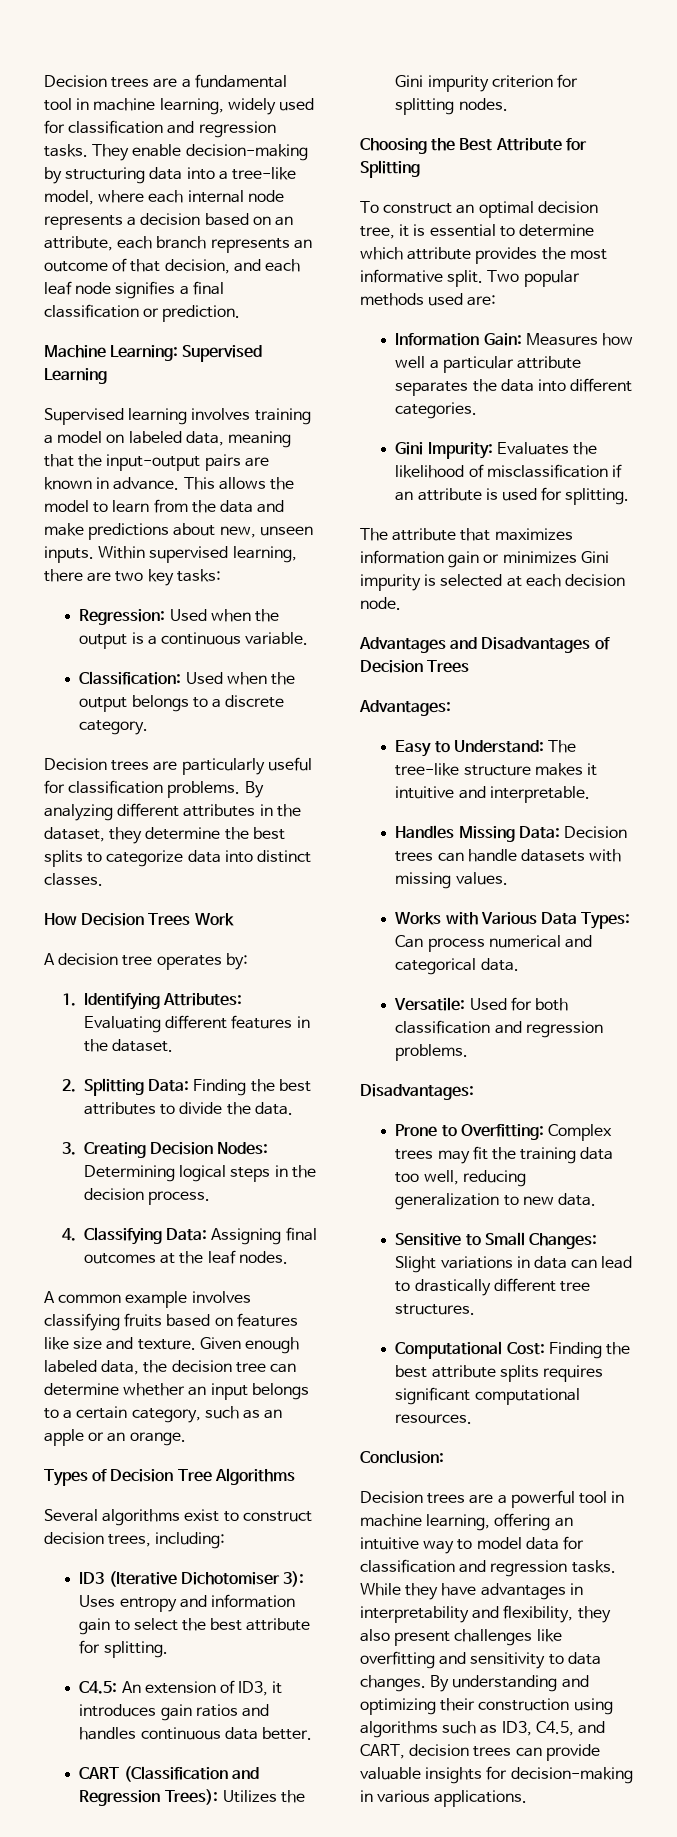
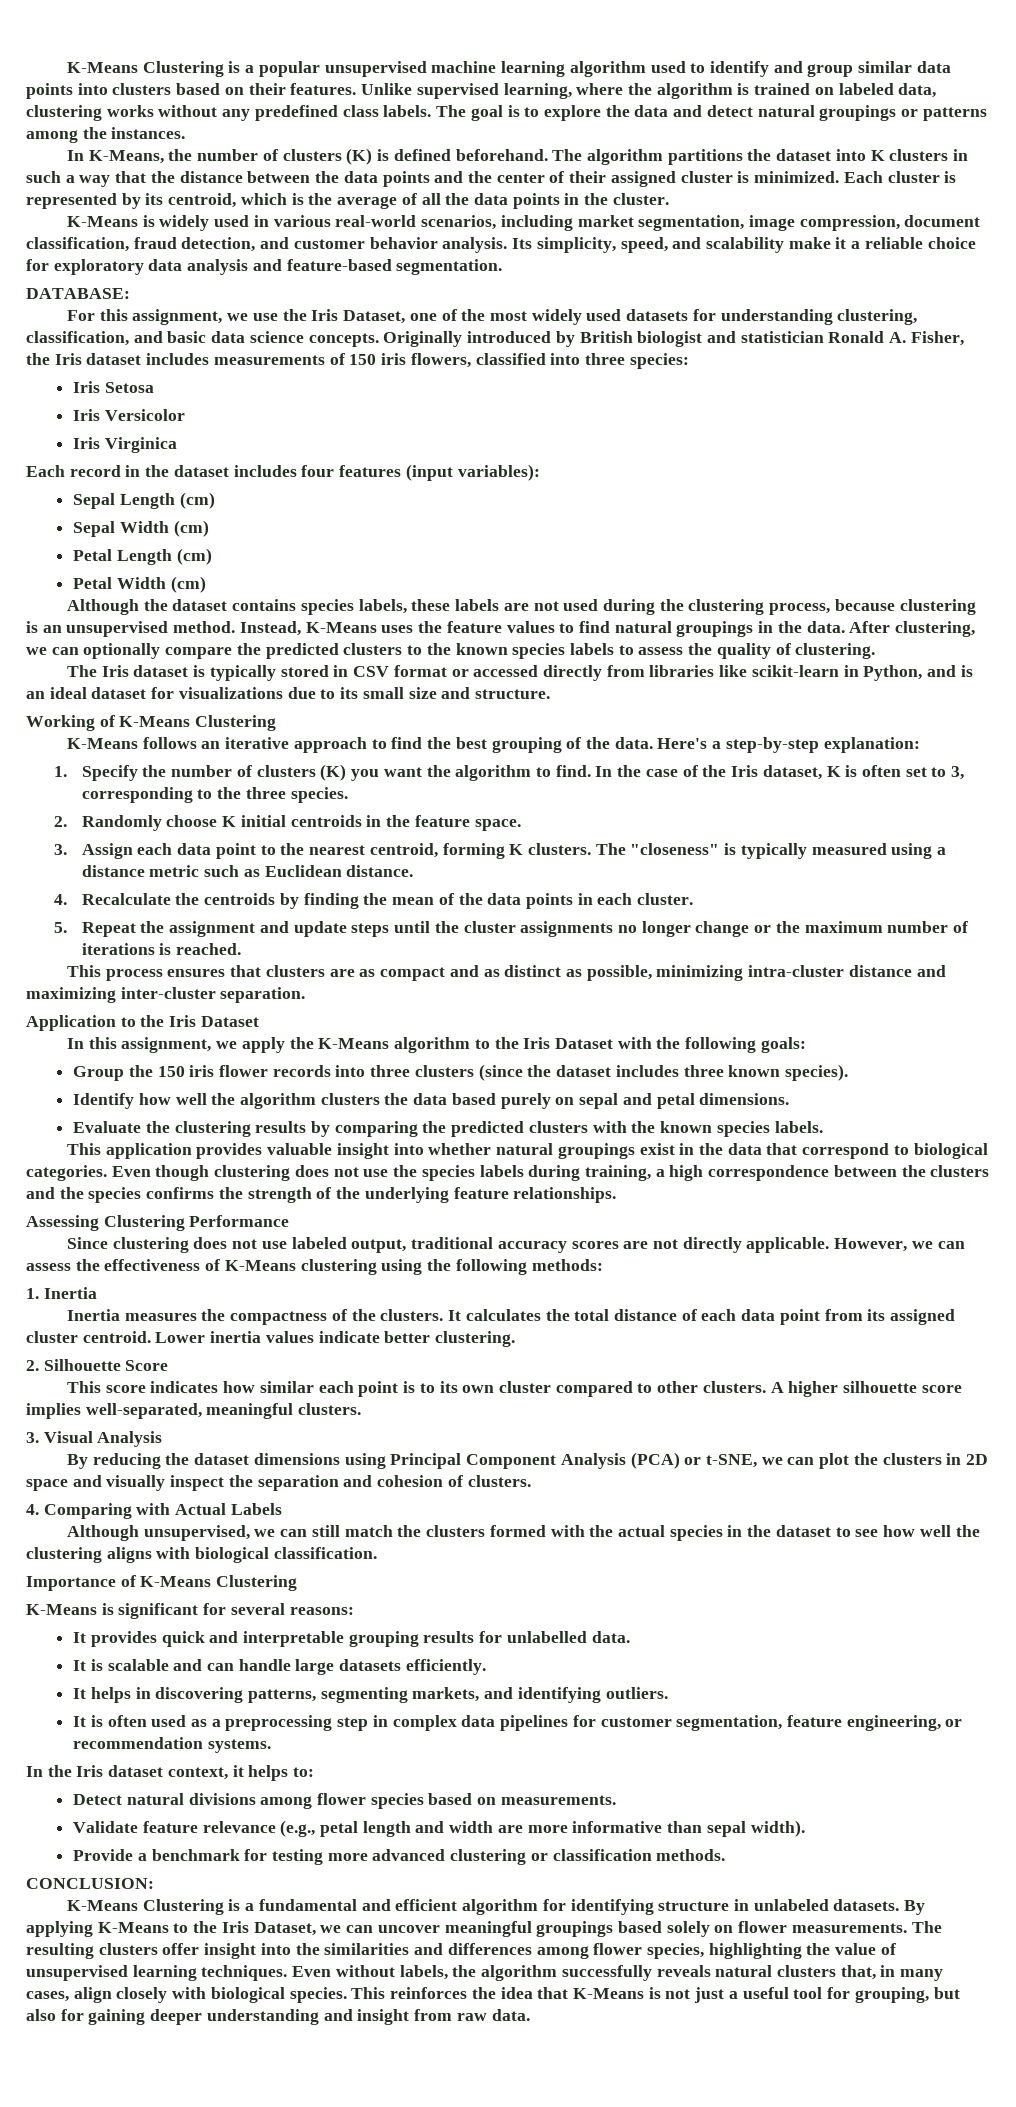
- Decision trees are a fundamental tool in machine learning, widely used for classification and regression tasks. They enable decision-making by structuring data into a tree-like model, where each internal node represents a decision based on an attribute, each branch represents an outcome of that decision, and each leaf node signifies a final classification or prediction.
- Machine Learning: Supervised Learning
- Supervised learning involves training a model on labeled data, meaning that the input-output pairs are known in advance. This allows the model to learn from the data and make predictions about new, unseen inputs. Within supervised learning, there are two key tasks:
- Regression: Used when the output is a continuous variable.
- Classification: Used when the output belongs to a discrete category.
- Decision trees are particularly useful for classification problems. By analyzing different attributes in the dataset, they determine the best splits to categorize data into distinct classes.
- How Decision Trees Work
- A decision tree operates by:
- 1. Identifying Attributes: Evaluating different features in the dataset.
- 2. Splitting Data: Finding the best attributes to divide the data.
- 3. Creating Decision Nodes: Determining logical steps in the decision process.
- 4. Classifying Data: Assigning final outcomes at the leaf nodes.
- A common example involves classifying fruits based on features like size and texture. Given enough labeled data, the decision tree can determine whether an input belongs to a certain category, such as an apple or an orange.
- Types of Decision Tree Algorithms
- Several algorithms exist to construct decision trees, including:
- ID3 (Iterative Dichotomiser 3): Uses entropy and information gain to select the best attribute for splitting.
- C4.5: An extension of ID3, it introduces gain ratios and handles continuous data better.
- CART (Classification and Regression Trees): Utilizes the Gini impurity criterion for splitting nodes.
- Choosing the Best Attribute for Splitting
- To construct an optimal decision tree, it is essential to determine which attribute provides the most informative split. Two popular methods used are:
- Information Gain: Measures how well a particular attribute separates the data into different categories.
- Gini Impurity: Evaluates the likelihood of misclassification if an attribute is used for splitting.
- The attribute that maximizes information gain or minimizes Gini impurity is selected at each decision node.
- Advantages and Disadvantages of Decision Trees
- Advantages:
- Easy to Understand: The tree-like structure makes it intuitive and interpretable.
- Handles Missing Data: Decision trees can handle datasets with missing values.
- Works with Various Data Types: Can process numerical and categorical data.
- Versatile: Used for both classification and regression problems.
- Disadvantages:
- Prone to Overfitting: Complex trees may fit the training data too well, reducing generalization to new data.
- Sensitive to Small Changes: Slight variations in data can lead to drastically different tree structures.
- Computational Cost: Finding the best attribute splits requires significant computational resources.
- Conclusion:
- Decision trees are a powerful tool in machine learning, offering an intuitive way to model data for classification and regression tasks. While they have advantages in interpretability and flexibility, they also present challenges like overfitting and sensitivity to data changes. By understanding and optimizing their construction using algorithms such as ID3, C4.5, and CART, decision trees can provide valuable insights for decision-making in various applications.
+ K-Means Clustering is a popular unsupervised machine learning algorithm used to identify and group similar data points into clusters based on their features. Unlike supervised learning, where the algorithm is trained on labeled data, clustering works without any predefined class labels. The goal is to explore the data and detect natural groupings or patterns among the instances.
+ In K-Means, the number of clusters (K) is defined beforehand. The algorithm partitions the dataset into K clusters in such a way that the distance between the data points and the center of their assigned cluster is minimized. Each cluster is represented by its centroid, which is the average of all the data points in the cluster.
+ K-Means is widely used in various real-world scenarios, including market segmentation, image compression, document classification, fraud detection, and customer behavior analysis. Its simplicity, speed, and scalability make it a reliable choice for exploratory data analysis and feature-based segmentation.
+ DATABASE:
+ For this assignment, we use the Iris Dataset, one of the most widely used datasets for understanding clustering, classification, and basic data science concepts. Originally introduced by British biologist and statistician Ronald A. Fisher, the Iris dataset includes measurements of 150 iris flowers, classified into three species:
+ Iris Setosa
+ Iris Versicolor
+ Iris Virginica
+ Each record in the dataset includes four features (input variables):
+ Sepal Length (cm)
+ Sepal Width (cm)
+ Petal Length (cm)
+ Petal Width (cm)
+ Although the dataset contains species labels, these labels are not used during the clustering process, because clustering is an unsupervised method. Instead, K-Means uses the feature values to find natural groupings in the data. After clustering, we can optionally compare the predicted clusters to the known species labels to assess the quality of clustering.
+ The Iris dataset is typically stored in CSV format or accessed directly from libraries like scikit-learn in Python, and is an ideal dataset for visualizations due to its small size and structure.
+ Working of K-Means Clustering
+ K-Means follows an iterative approach to find the best grouping of the data. Here's a step-by-step explanation:
+ 1. Specify the number of clusters (K) you want the algorithm to find. In the case of the Iris dataset, K is often set to 3, corresponding to the three species.
+ 2. Randomly choose K initial centroids in the feature space.
+ 3. Assign each data point to the nearest centroid, forming K clusters. The "closeness" is typically measured using a distance metric such as Euclidean distance.
+ 4. Recalculate the centroids by finding the mean of the data points in each cluster.
+ 5. Repeat the assignment and update steps until the cluster assignments no longer change or the maximum number of iterations is reached.
+ This process ensures that clusters are as compact and as distinct as possible, minimizing intra-cluster distance and maximizing inter-cluster separation.
+ Application to the Iris Dataset
+ In this assignment, we apply the K-Means algorithm to the Iris Dataset with the following goals:
+ Group the 150 iris flower records into three clusters (since the dataset includes three known species).
+ Identify how well the algorithm clusters the data based purely on sepal and petal dimensions.
+ Evaluate the clustering results by comparing the predicted clusters with the known species labels.
+ This application provides valuable insight into whether natural groupings exist in the data that correspond to biological categories. Even though clustering does not use the species labels during training, a high correspondence between the clusters and the species confirms the strength of the underlying feature relationships.
+ Assessing Clustering Performance
+ Since clustering does not use labeled output, traditional accuracy scores are not directly applicable. However, we can assess the effectiveness of K-Means clustering using the following methods:
+ 1. Inertia
+ Inertia measures the compactness of the clusters. It calculates the total distance of each data point from its assigned cluster centroid. Lower inertia values indicate better clustering.
+ 2. Silhouette Score
+ This score indicates how similar each point is to its own cluster compared to other clusters. A higher silhouette score implies well-separated, meaningful clusters.
+ 3. Visual Analysis
+ By reducing the dataset dimensions using Principal Component Analysis (PCA) or t-SNE, we can plot the clusters in 2D space and visually inspect the separation and cohesion of clusters.
+ 4. Comparing with Actual Labels
+ Although unsupervised, we can still match the clusters formed with the actual species in the dataset to see how well the clustering aligns with biological classification.
+ Importance of K-Means Clustering
+ K-Means is significant for several reasons:
+ It provides quick and interpretable grouping results for unlabelled data.
+ It is scalable and can handle large datasets efficiently.
+ It helps in discovering patterns, segmenting markets, and identifying outliers.
+ It is often used as a preprocessing step in complex data pipelines for customer segmentation, feature engineering, or recommendation systems.
+ In the Iris dataset context, it helps to:
+ Detect natural divisions among flower species based on measurements.
+ Validate feature relevance (e.g., petal length and width are more informative than sepal width).
+ Provide a benchmark for testing more advanced clustering or classification methods.
+ CONCLUSION:
+ K-Means Clustering is a fundamental and efficient algorithm for identifying structure in unlabeled datasets. By applying K-Means to the Iris Dataset, we can uncover meaningful groupings based solely on flower measurements. The resulting clusters offer insight into the similarities and differences among flower species, highlighting the value of unsupervised learning techniques. Even without labels, the algorithm successfully reveals natural clusters that, in many cases, align closely with biological species. This reinforces the idea that K-Means is not just a useful tool for grouping, but also for gaining deeper understanding and insight from raw data.

